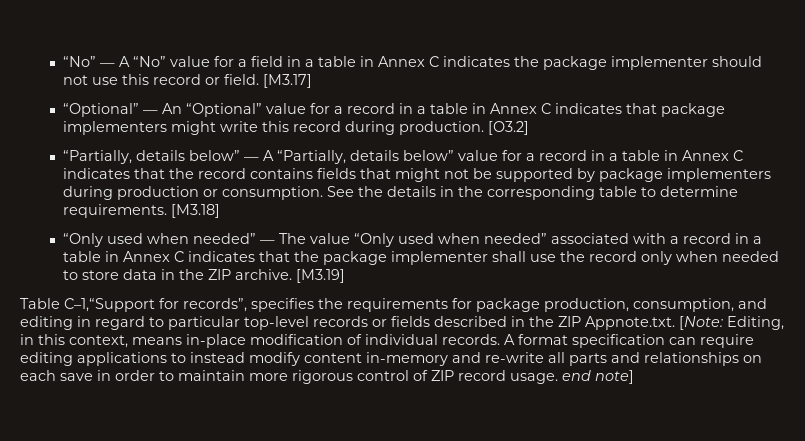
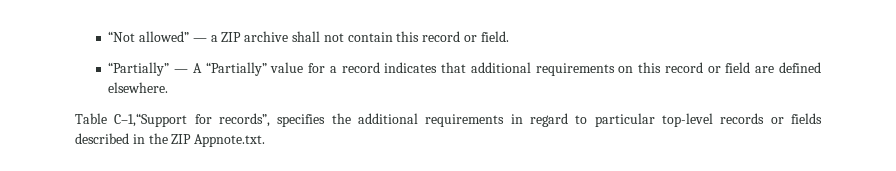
- “No” — A “No” value for a field in a table in Annex C indicates the package implementer should not use this record or field. [M3.17]
- “Optional” — An “Optional” value for a record in a table in Annex C indicates that package implementers might write this record during production. [O3.2]
- “Partially, details below” — A “Partially, details below” value for a record in a table in Annex C indicates that the record contains fields that might not be supported by package implementers during production or consumption. See the details in the corresponding table to determine requirements. [M3.18]
- “Only used when needed” — The value “Only used when needed” associated with a record in a table in Annex C indicates that the package implementer shall use the record only when needed to store data in the ZIP archive. [M3.19]
+ “Not allowed” — a ZIP archive shall not contain this record or field.
+ “Partially” — A “Partially” value for a record indicates that additional requirements on this record or field are defined elsewhere.
- Table C–1,“Support for records”, specifies the requirements for package production, consumption, and editing in regard to particular top-level records or fields described in the ZIP Appnote.txt. [Note: Editing, in this context, means in-place modification of individual records. A format specification can require editing applications to instead modify content in-memory and re-write all parts and relationships on each save in order to maintain more rigorous control of ZIP record usage. end note]
+ Table C–1,“Support for records”, specifies the additional requirements in regard to particular top-level records or fields described in the ZIP Appnote.txt.

